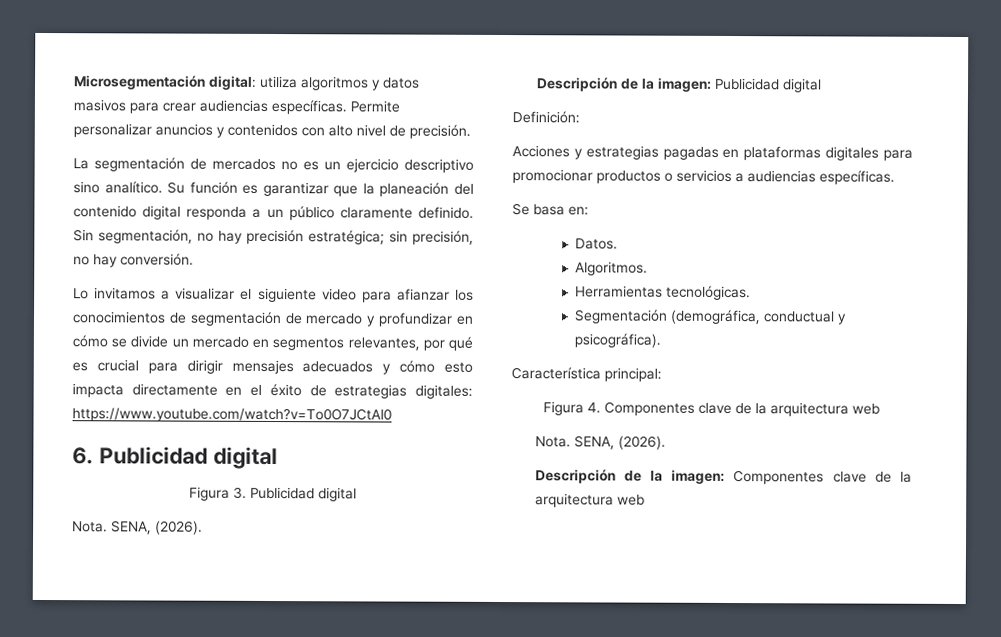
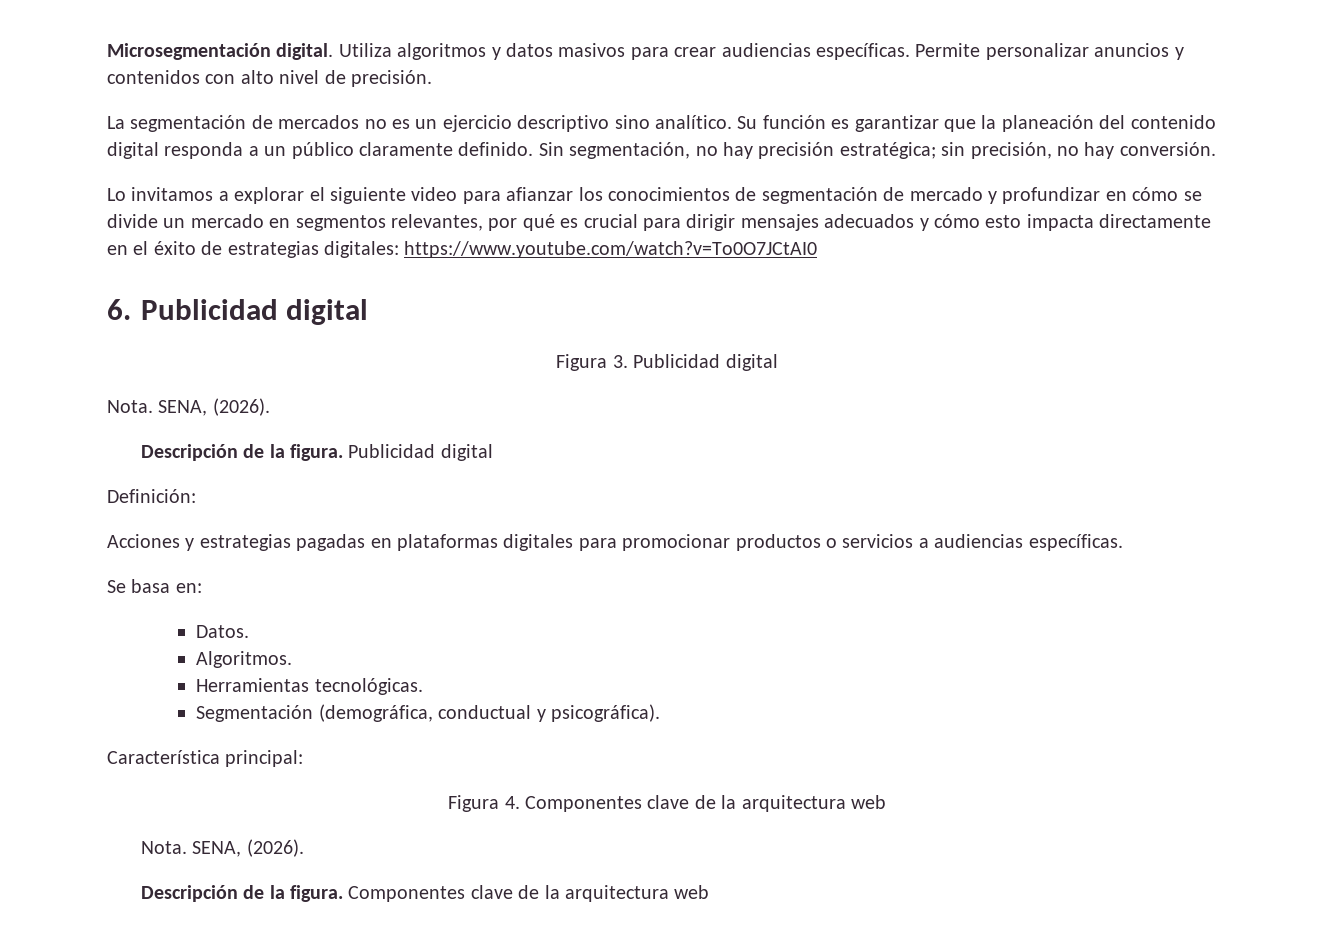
- Microsegmentación digital: utiliza algoritmos y datos masivos para crear audiencias específicas.
+ Microsegmentación digital. Utiliza algoritmos y datos masivos para crear audiencias específicas.
- Lo invitamos a visualizar el siguiente video para afianzar los conocimientos de segmentación de mercado y profundizar en cómo se divide un mercado en segmentos relevantes, por qué es crucial para dirigir mensajes adecuados y cómo esto impacta directamente en el éxito de estrategias digitales: https://www.youtube.com/watch?v=To0O7JCtAI0
+ Lo invitamos a explorar el siguiente video para afianzar los conocimientos de segmentación de mercado y profundizar en cómo se divide un mercado en segmentos relevantes, por qué es crucial para dirigir mensajes adecuados y cómo esto impacta directamente en el éxito de estrategias digitales: https://www.youtube.com/watch?v=To0O7JCtAI0
- Descripción de la imagen: Publicidad digital
+ Descripción de la figura. Publicidad digital
- Descripción de la imagen: Componentes clave de la arquitectura web
+ Descripción de la figura. Componentes clave de la arquitectura web

